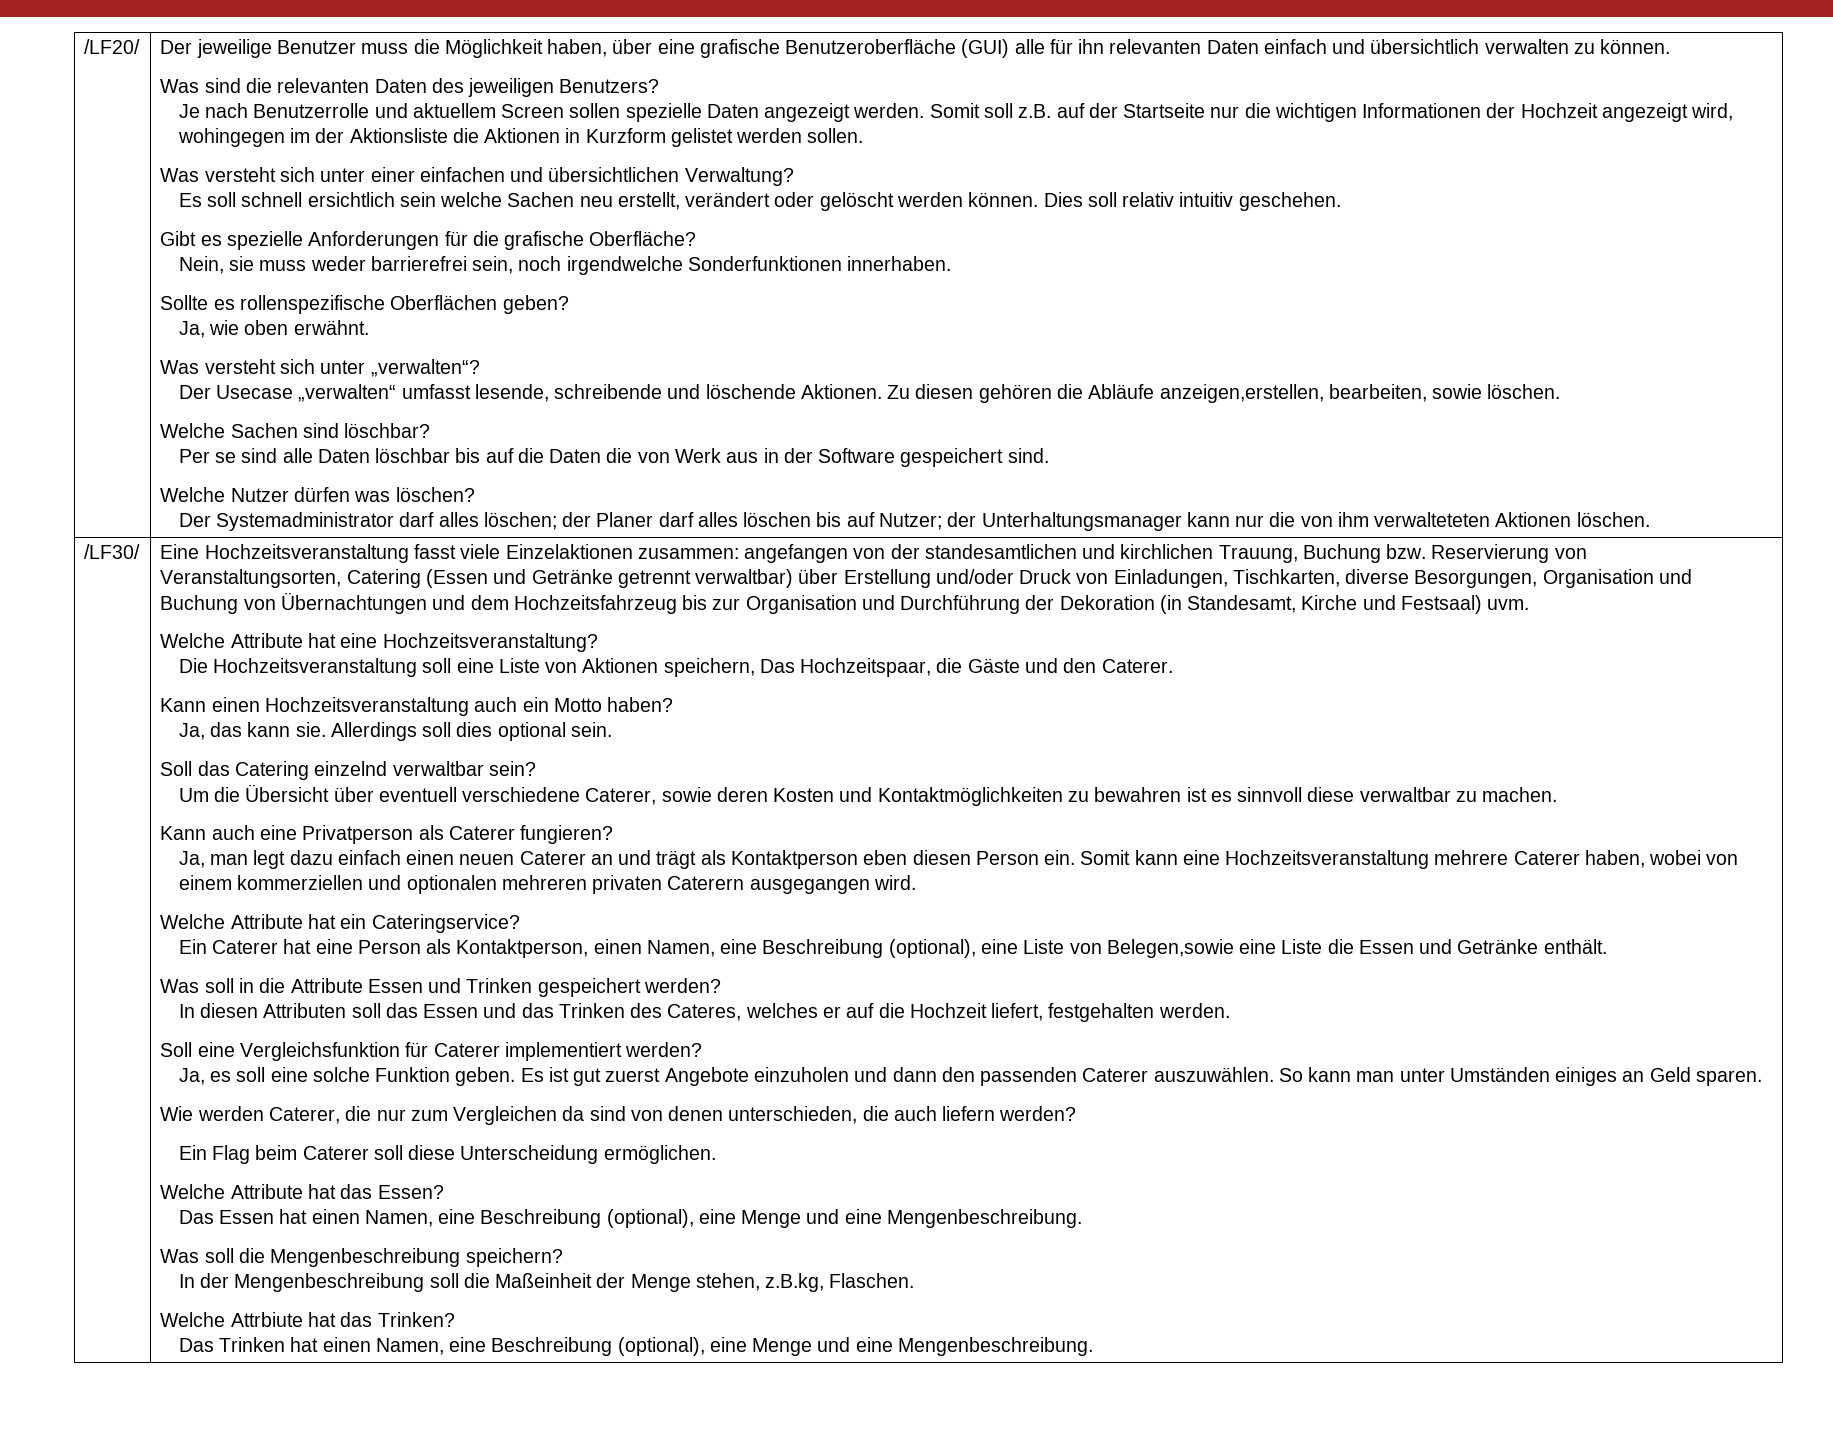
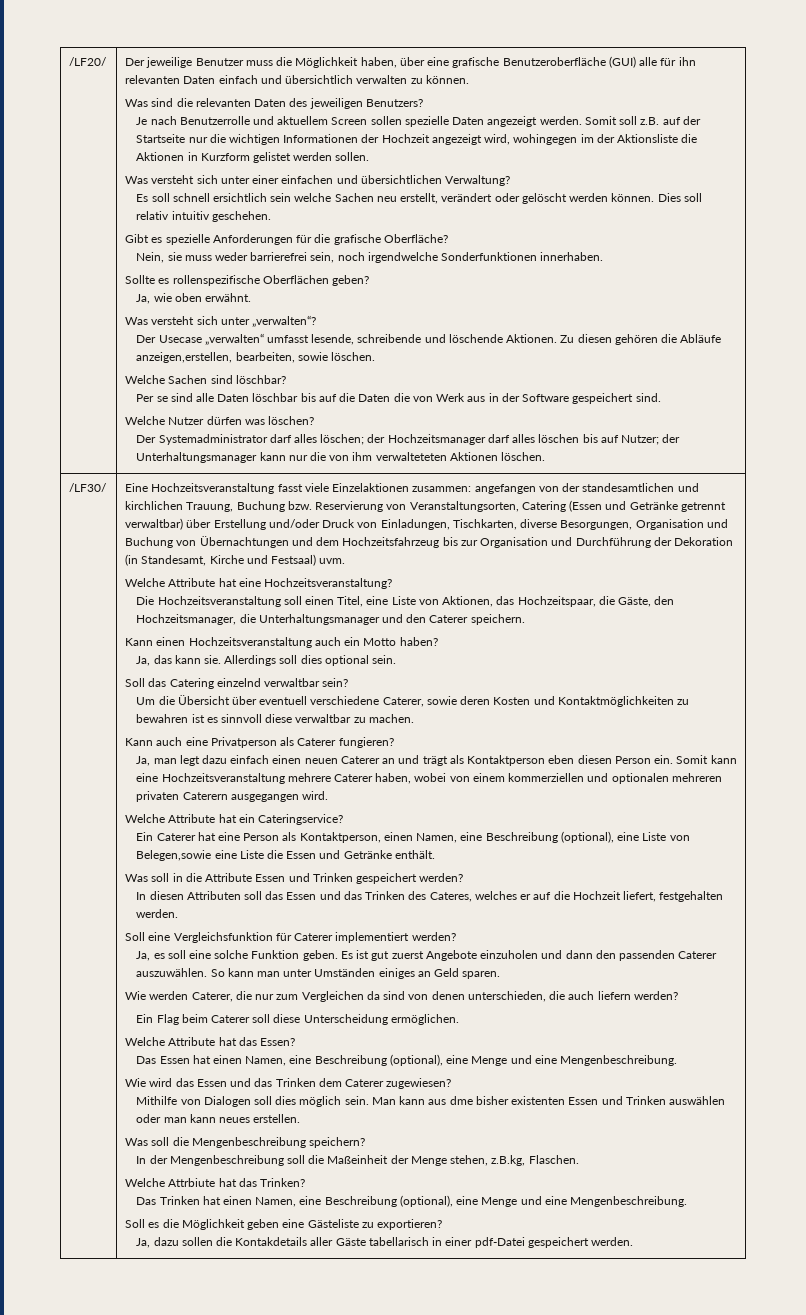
- Der Systemadministrator darf alles löschen; der Planer darf alles löschen bis auf Nutzer; der Unterhaltungsmanager kann nur die von ihm verwalteteten Aktionen löschen.
+ Der Systemadministrator darf alles löschen; der Hochzeitsmanager darf alles löschen bis auf Nutzer; der Unterhaltungsmanager kann nur die von ihm verwalteteten Aktionen löschen.
- Die Hochzeitsveranstaltung soll eine Liste von Aktionen speichern, Das Hochzeitspaar, die Gäste und den Caterer.
+ Die Hochzeitsveranstaltung soll einen Titel, eine Liste von Aktionen, das Hochzeitspaar, die Gäste, den Hochzeitsmanager, die Unterhaltungsmanager und den Caterer speichern.
+ Wie wird das Essen und das Trinken dem Caterer zugewiesen?
+ Mithilfe von Dialogen soll dies möglich sein. Man kann aus dme bisher existenten Essen und Trinken auswählen oder man kann neues erstellen.
+ Soll es die Möglichkeit geben eine Gästeliste zu exportieren?
+ Ja, dazu sollen die Kontakdetails aller Gäste tabellarisch in einer pdf-Datei gespeichert werden.

